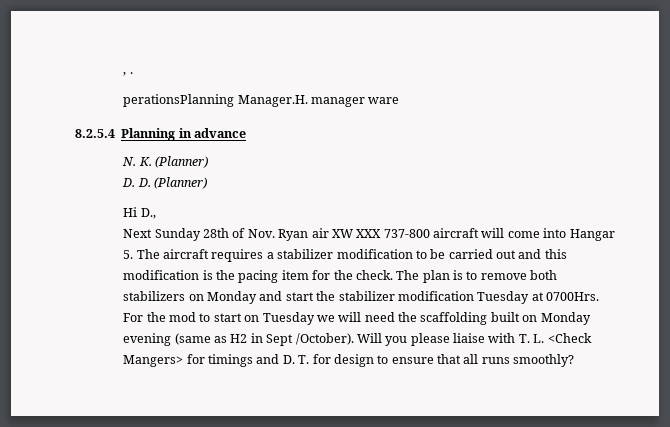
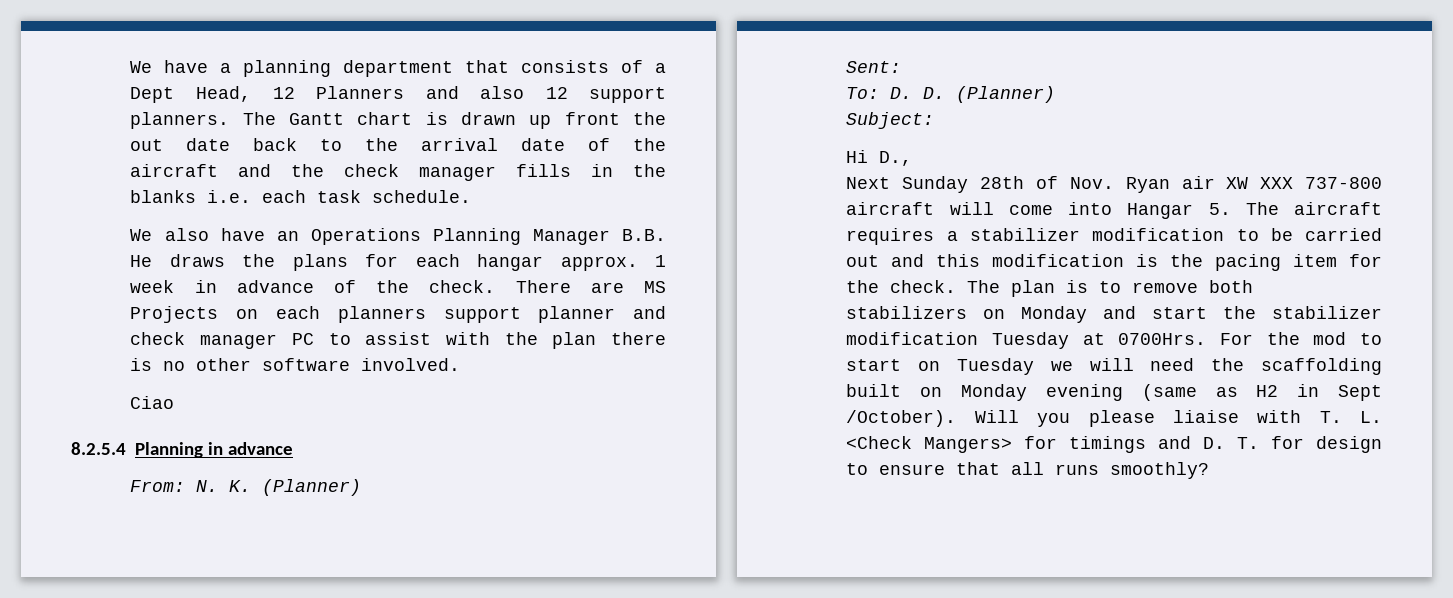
- , .
- perationsPlanning Manager.H. manager ware
+ We have a planning department that consists of a Dept Head, 12 Planners and also 12 support planners. The Gantt chart is drawn up front the out date back to the arrival date of the aircraft and the check manager fills in the blanks i.e. each task schedule.
+ We also have an Operations Planning Manager B.B. He draws the plans for each hangar approx. 1 week in advance of the check. There are MS Projects on each planners support planner and check manager PC to assist with the plan there is no other software involved.
+ Ciao
- N. K. (Planner)
+ From: N. K. (Planner)
- D. D. (Planner)
+ Sent:
+ To: D. D. (Planner)
+ Subject:

